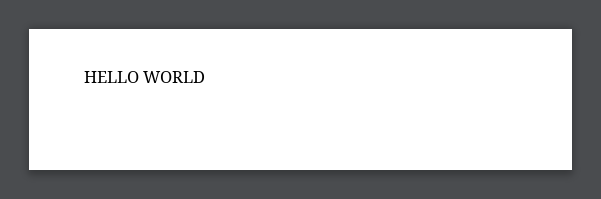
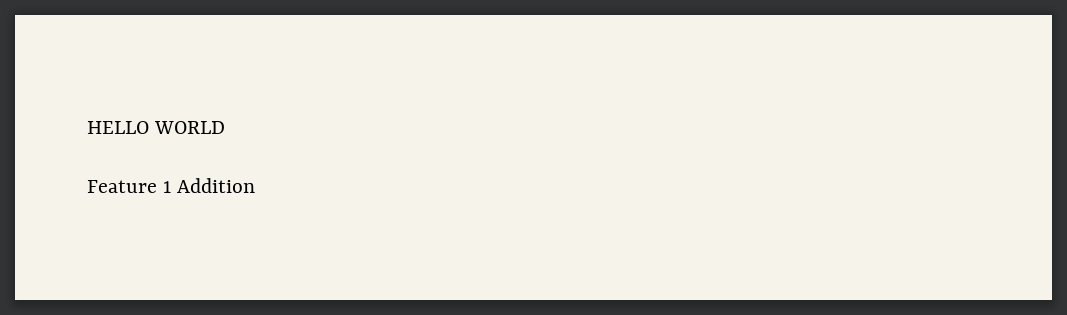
+ Feature 1 Addition

